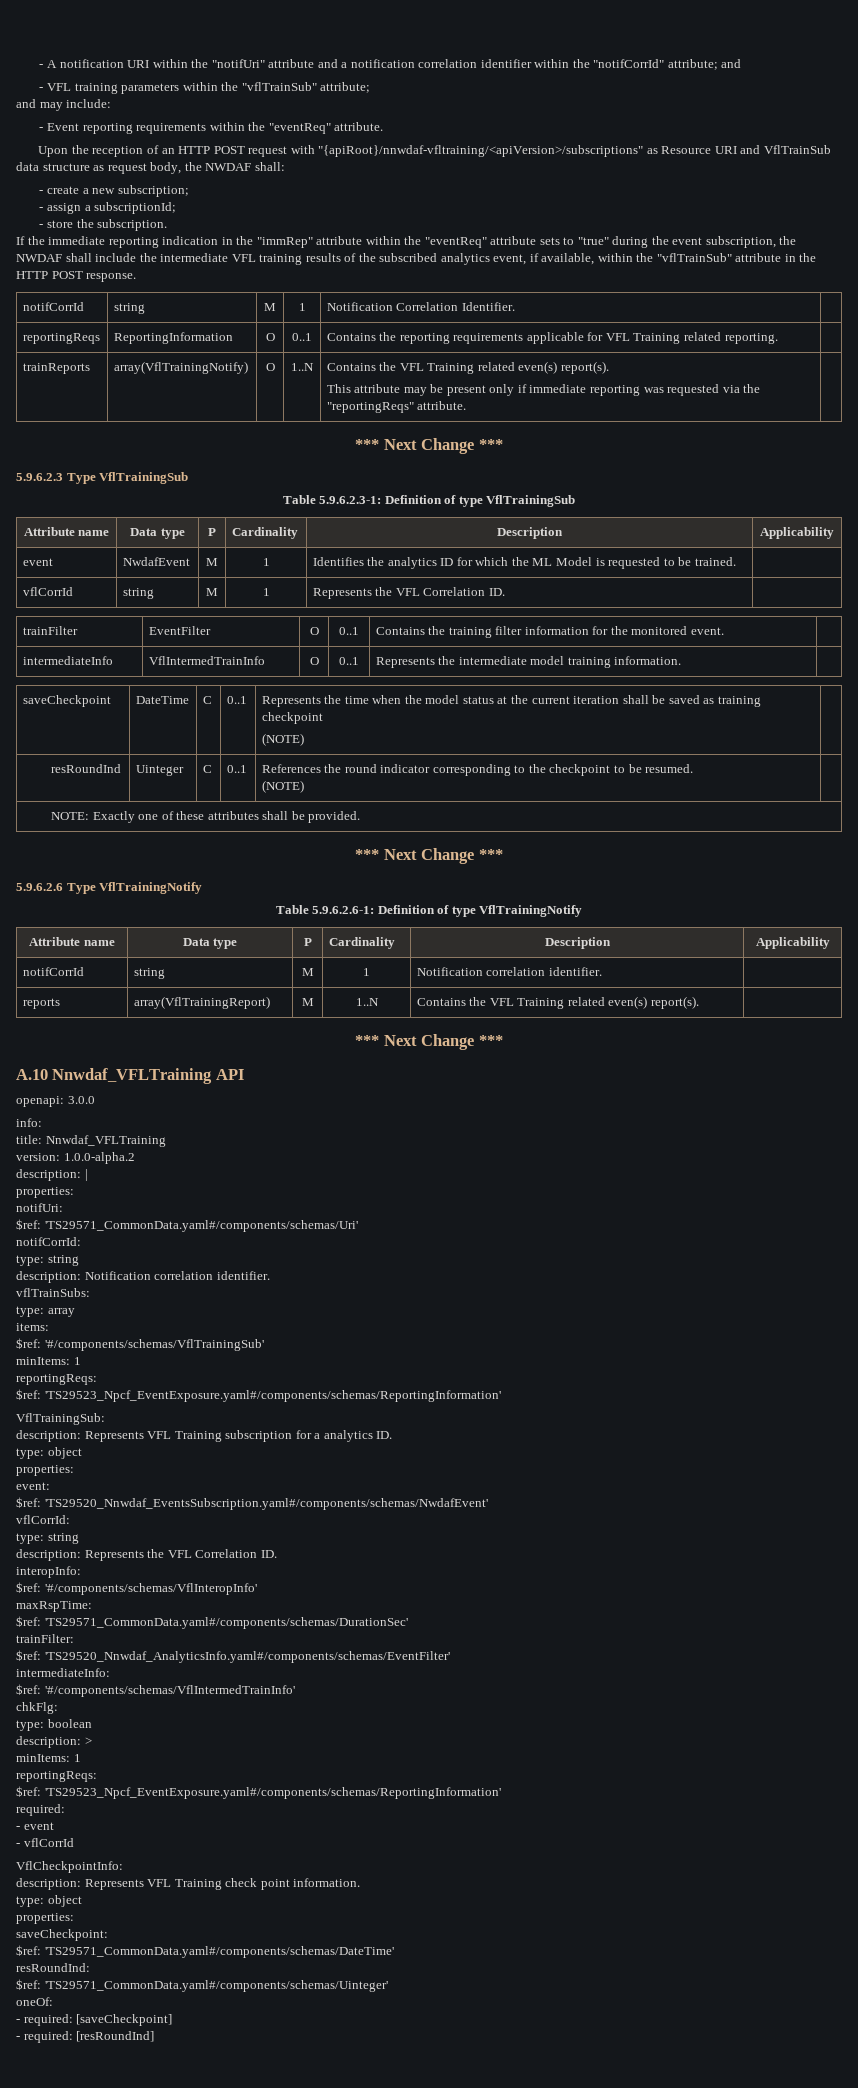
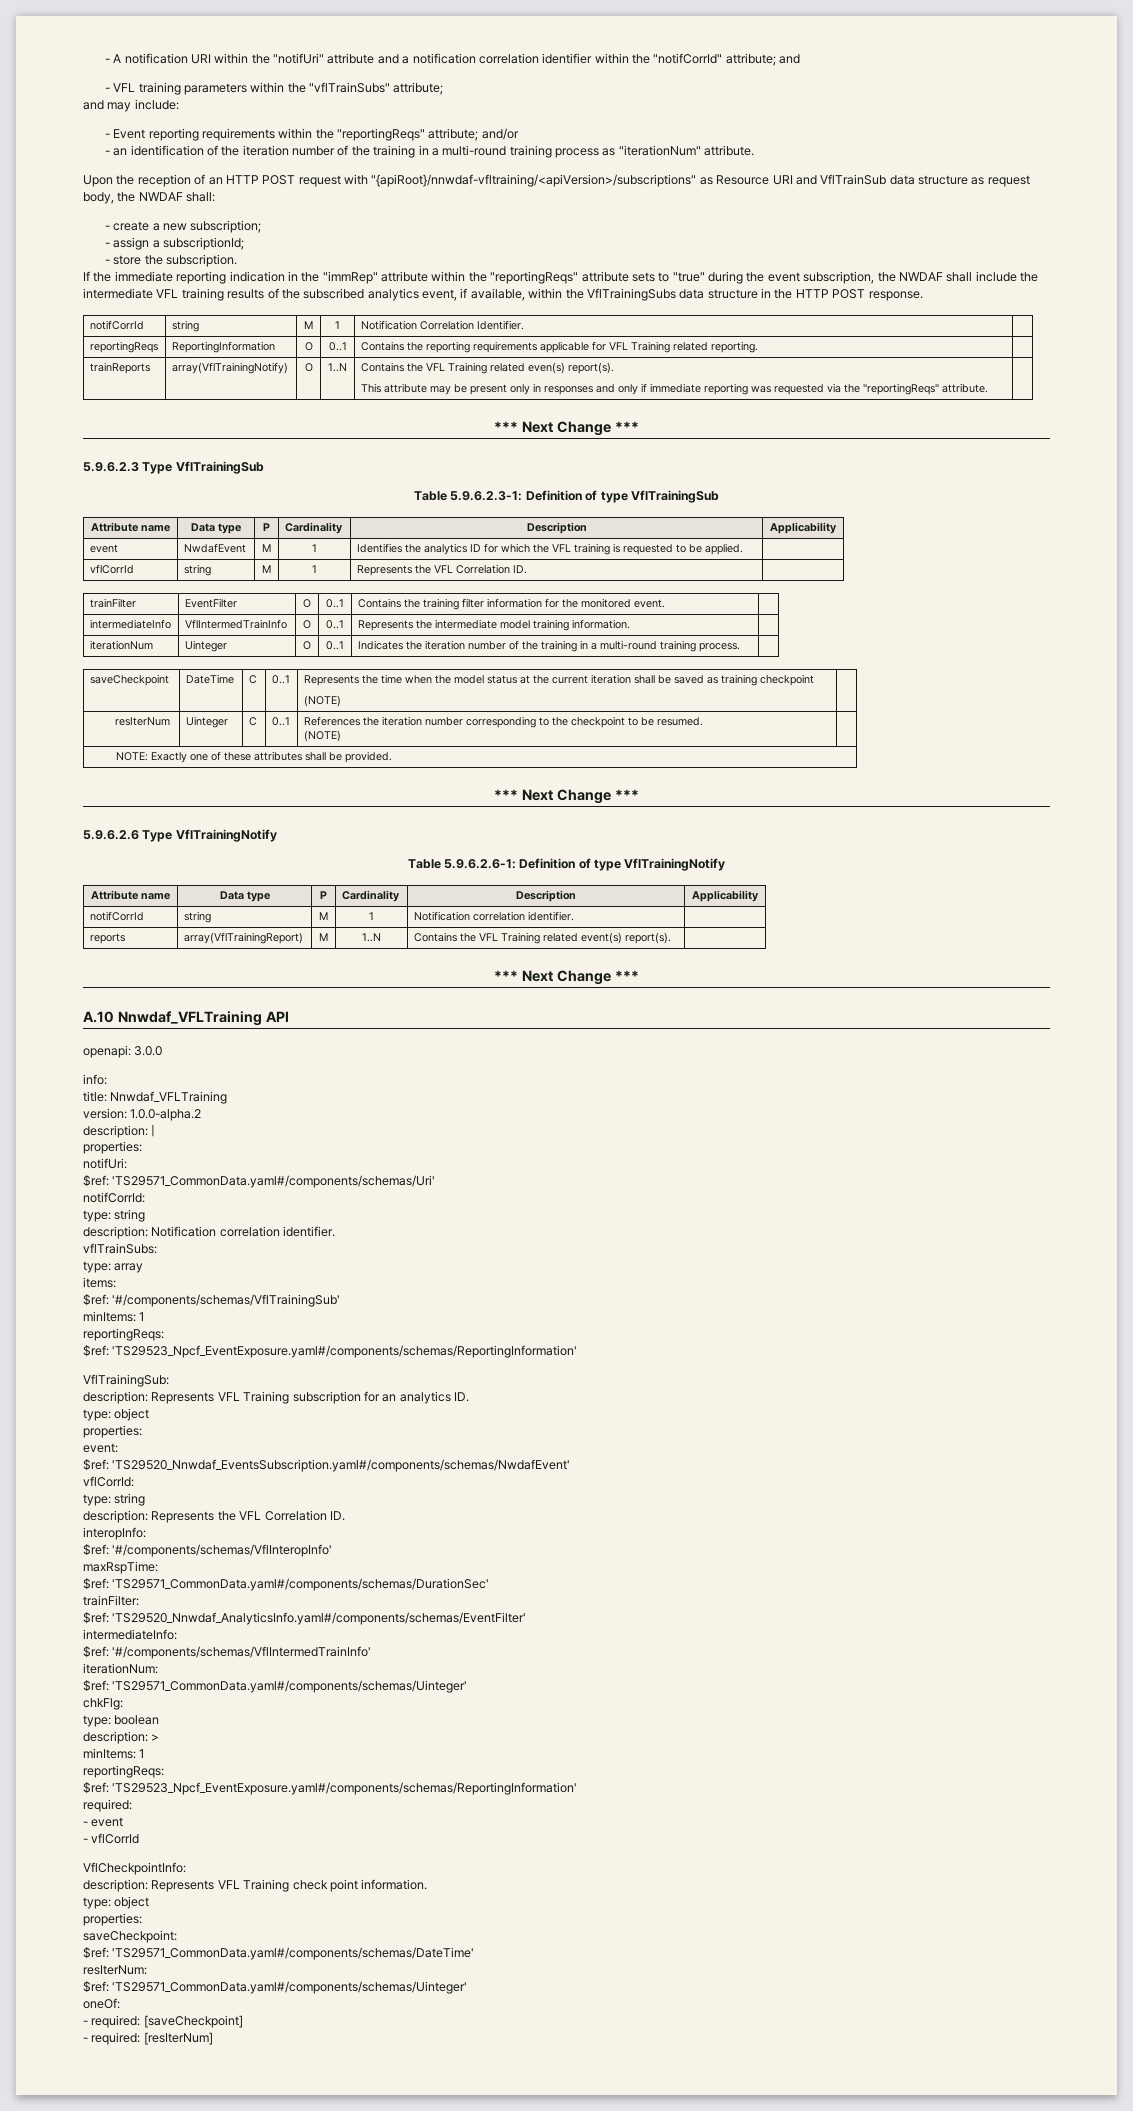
- - VFL training parameters within the "vflTrainSub" attribute;
+ - VFL training parameters within the "vflTrainSubs" attribute;
- - Event reporting requirements within the "eventReq" attribute.
+ - Event reporting requirements within the "reportingReqs" attribute; and/or
+ - an identification of the iteration number of the training in a multi-round training process as "iterationNum" attribute.
- If the immediate reporting indication in the "immRep" attribute within the "eventReq" attribute sets to "true" during the event subscription, the NWDAF shall include the intermediate VFL training results of the subscribed analytics event, if available, within the "vflTrainSub" attribute in the HTTP POST response.
+ If the immediate reporting indication in the "immRep" attribute within the "reportingReqs" attribute sets to "true" during the event subscription, the NWDAF shall include the intermediate VFL training results of the subscribed analytics event, if available, within the VflTrainingSubs data structure in the HTTP POST response.
  trainReports | array(VflTrainingNotify) | O | 1..N | Contains the VFL Training related even(s) report(s).
- This attribute may be present only if immediate reporting was requested via the "reportingReqs" attribute. |
+ This attribute may be present only in responses and only if immediate reporting was requested via the "reportingReqs" attribute. |
- event | NwdafEvent | M | 1 | Identifies the analytics ID for which the ML Model is requested to be trained. |
+ event | NwdafEvent | M | 1 | Identifies the analytics ID for which the VFL training is requested to be applied. |
+ iterationNum | Uinteger | O | 0..1 | Indicates the iteration number of the training in a multi-round training process. |
- resRoundInd | Uinteger | C | 0..1 | References the round indicator corresponding to the checkpoint to be resumed.
+ resIterNum | Uinteger | C | 0..1 | References the iteration number corresponding to the checkpoint to be resumed.
- reports | array(VflTrainingReport) | M | 1..N | Contains the VFL Training related even(s) report(s). |
+ reports | array(VflTrainingReport) | M | 1..N | Contains the VFL Training related event(s) report(s). |
- description: Represents VFL Training subscription for a analytics ID.
+ description: Represents VFL Training subscription for an analytics ID.
+ iterationNum:
+ $ref: 'TS29571_CommonData.yaml#/components/schemas/Uinteger'
- resRoundInd:
+ resIterNum:
- - required: [resRoundInd]
+ - required: [resIterNum]

